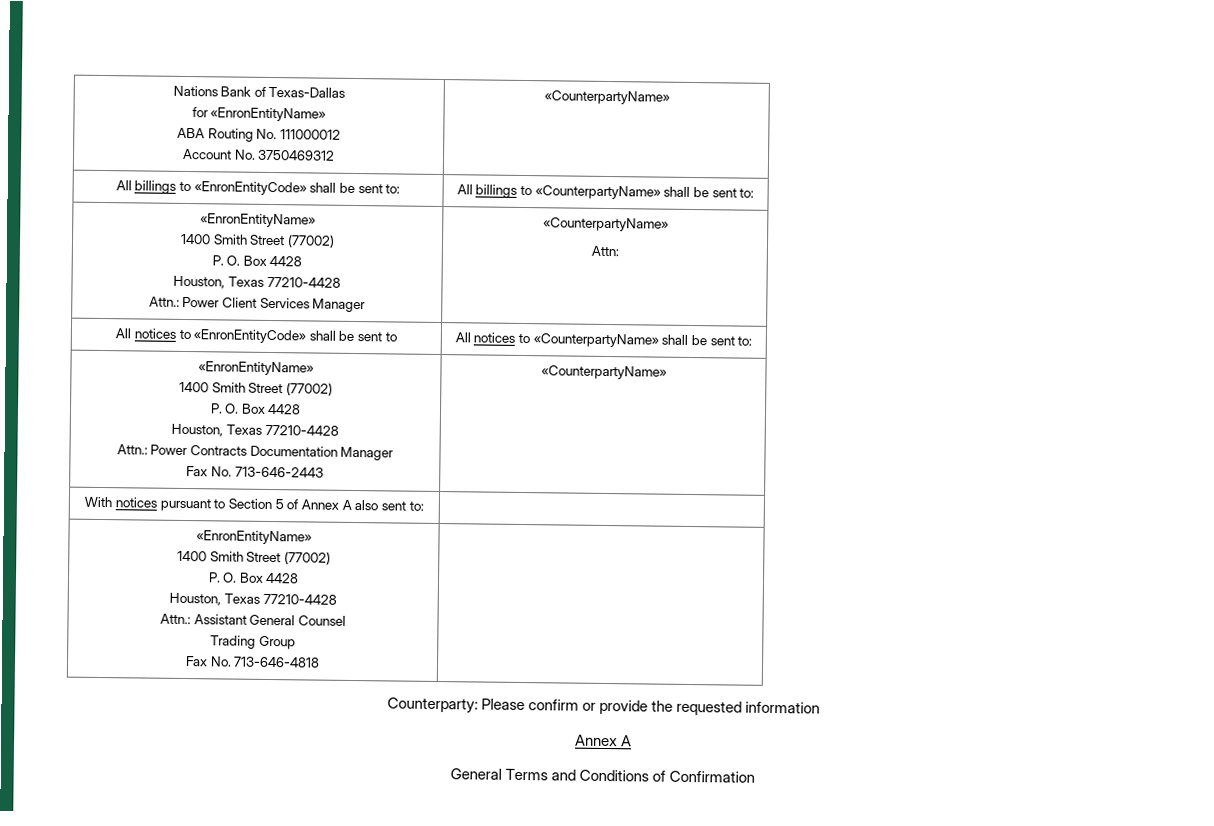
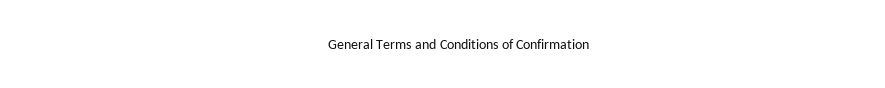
- Nations Bank of Texas-Dallas
- for «EnronEntityName»
- ABA Routing No. 111000012
- Account No. 3750469312 | «CounterpartyName»
- All billings to «EnronEntityCode» shall be sent to: | All billings to «CounterpartyName» shall be sent to:
- «EnronEntityName»
- 1400 Smith Street (77002)
- P. O. Box 4428
- Houston, Texas 77210-4428
- Attn.: Power Client Services Manager | «CounterpartyName»
- Attn:
- All notices to «EnronEntityCode» shall be sent to | All notices to «CounterpartyName» shall be sent to:
- «EnronEntityName»
- 1400 Smith Street (77002)
- P. O. Box 4428
- Houston, Texas 77210-4428
- Attn.: Power Contracts Documentation Manager
- Fax No. 713-646-2443 | «CounterpartyName»
- With notices pursuant to Section 5 of Annex A also sent to: |
- «EnronEntityName»
- 1400 Smith Street (77002)
- P. O. Box 4428
- Houston, Texas 77210-4428
- Attn.: Assistant General Counsel
- Trading Group
- Fax No. 713-646-4818 |
- Counterparty: Please confirm or provide the requested information
- Annex A

